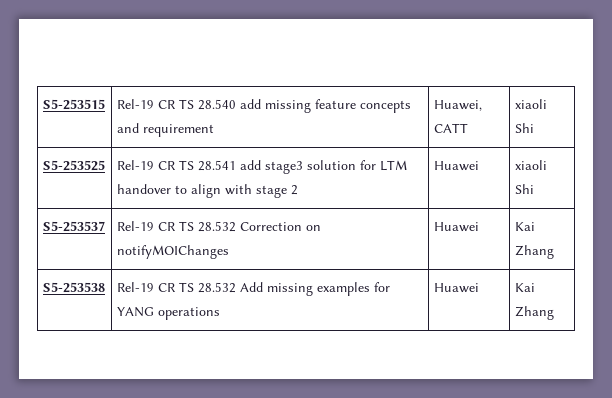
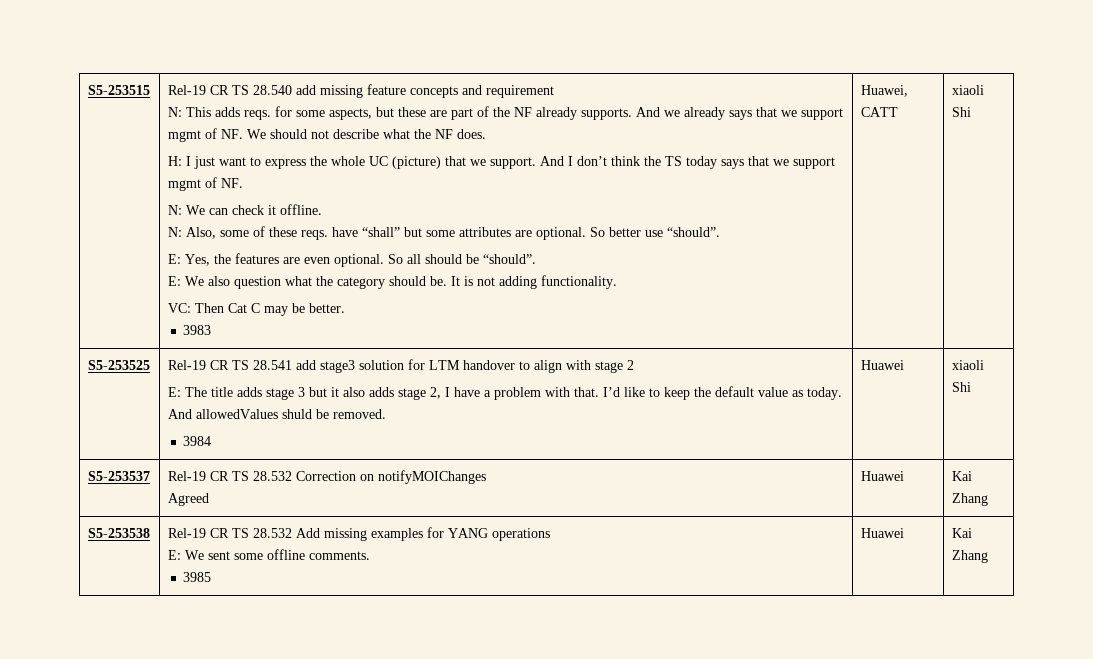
+ N: This adds reqs. for some aspects, but these are part of the NF already supports. And we already says that we support mgmt of NF. We should not describe what the NF does.
+ H: I just want to express the whole UC (picture) that we support. And I don’t think the TS today says that we support mgmt of NF.
+ N: We can check it offline.
+ N: Also, some of these reqs. have “shall” but some attributes are optional. So better use “should”.
+ E: Yes, the features are even optional. So all should be “should”.
+ E: We also question what the category should be. It is not adding functionality.
+ VC: Then Cat C may be better.
+ 3983
+ E: The title adds stage 3 but it also adds stage 2, I have a problem with that. I’d like to keep the default value as today. And allowedValues shuld be removed.
+ 3984
- S5-253537 | Rel-19 CR TS 28.532 Correction on notifyMOIChanges | Huawei | Kai Zhang
+ S5-253537 | Rel-19 CR TS 28.532 Correction on notifyMOIChanges
+ Agreed | Huawei | Kai Zhang
- S5-253538 | Rel-19 CR TS 28.532 Add missing examples for YANG operations | Huawei | Kai Zhang
+ S5-253538 | Rel-19 CR TS 28.532 Add missing examples for YANG operations
+ E: We sent some offline comments.
+ 3985 | Huawei | Kai Zhang

